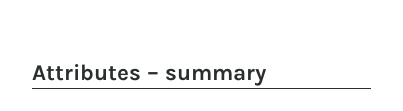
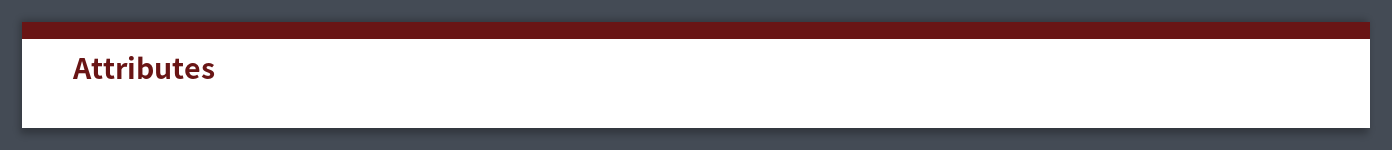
- Attributes – summary
+ Attributes

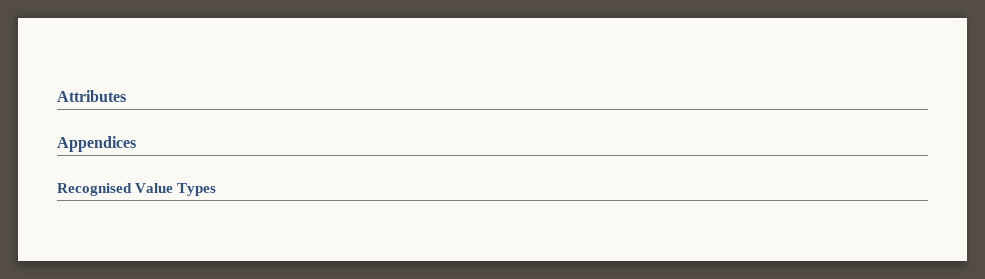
+ Appendices
+ Recognised Value Types

